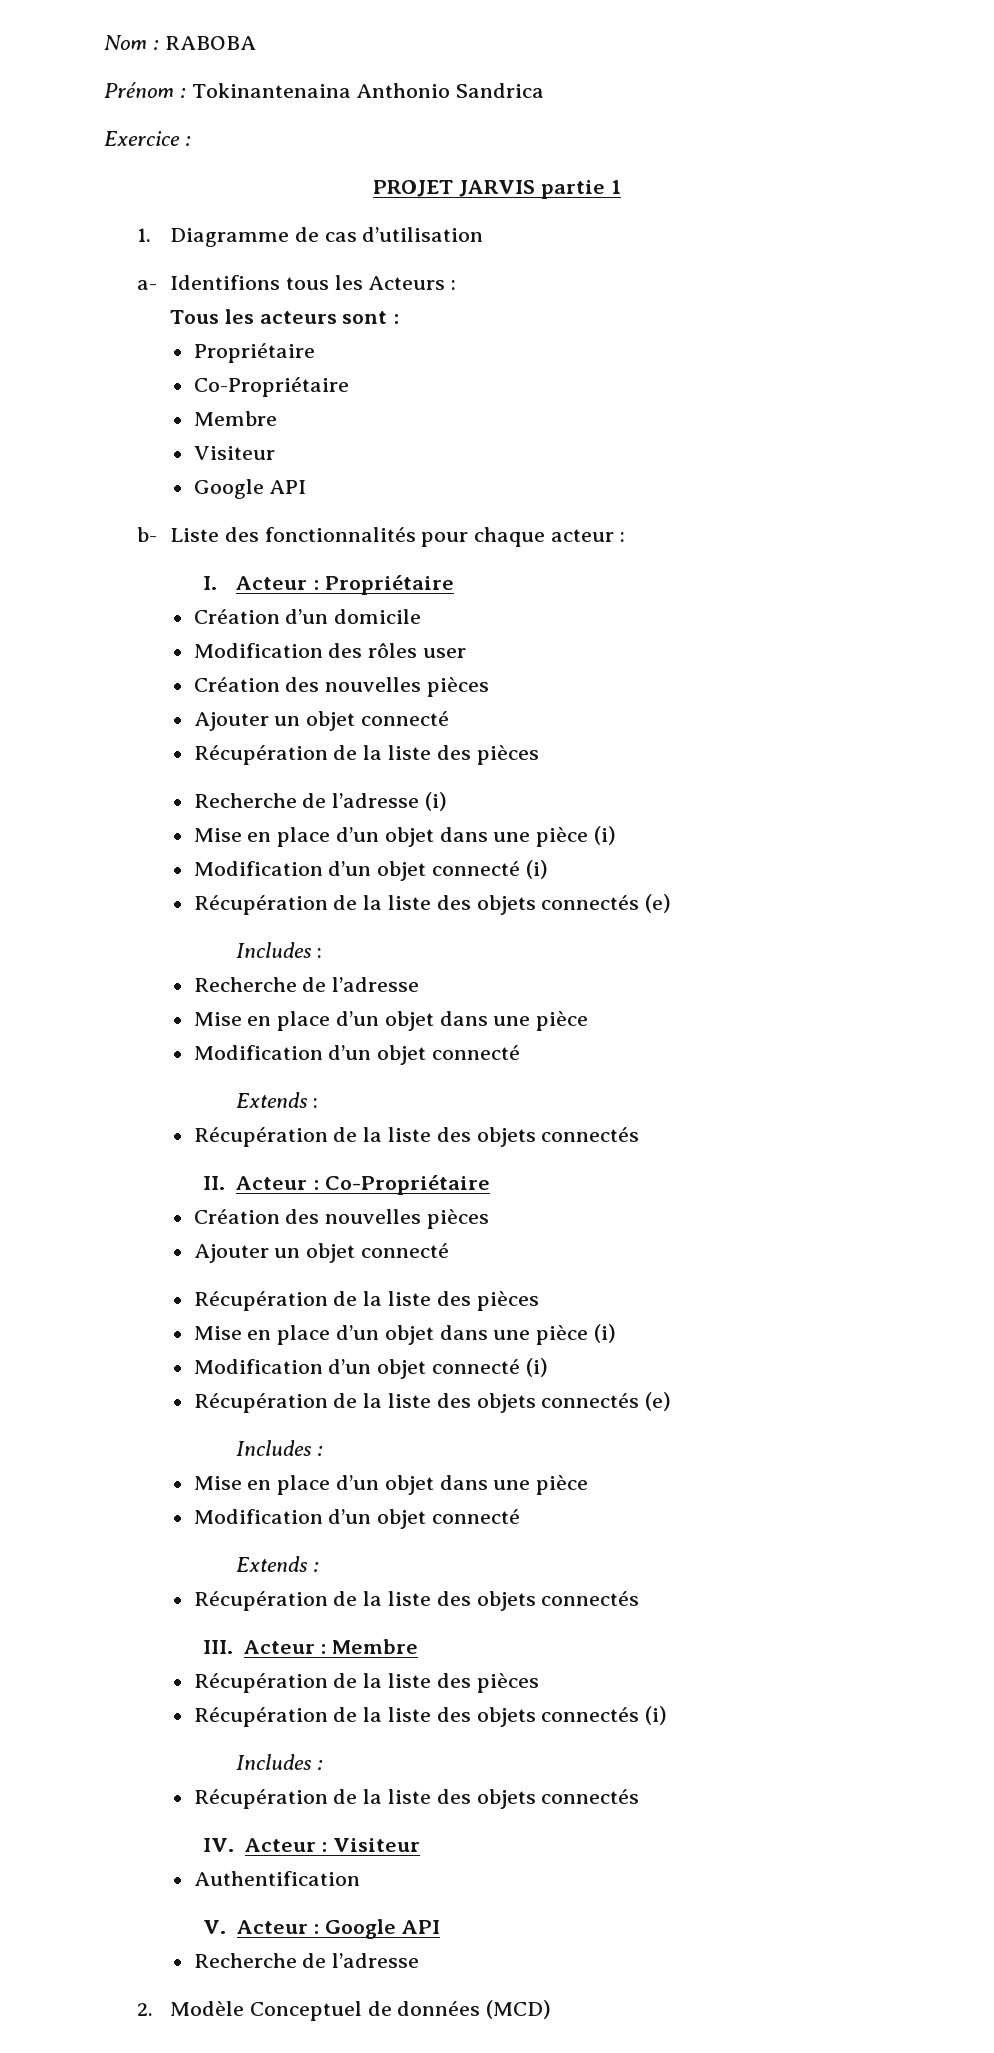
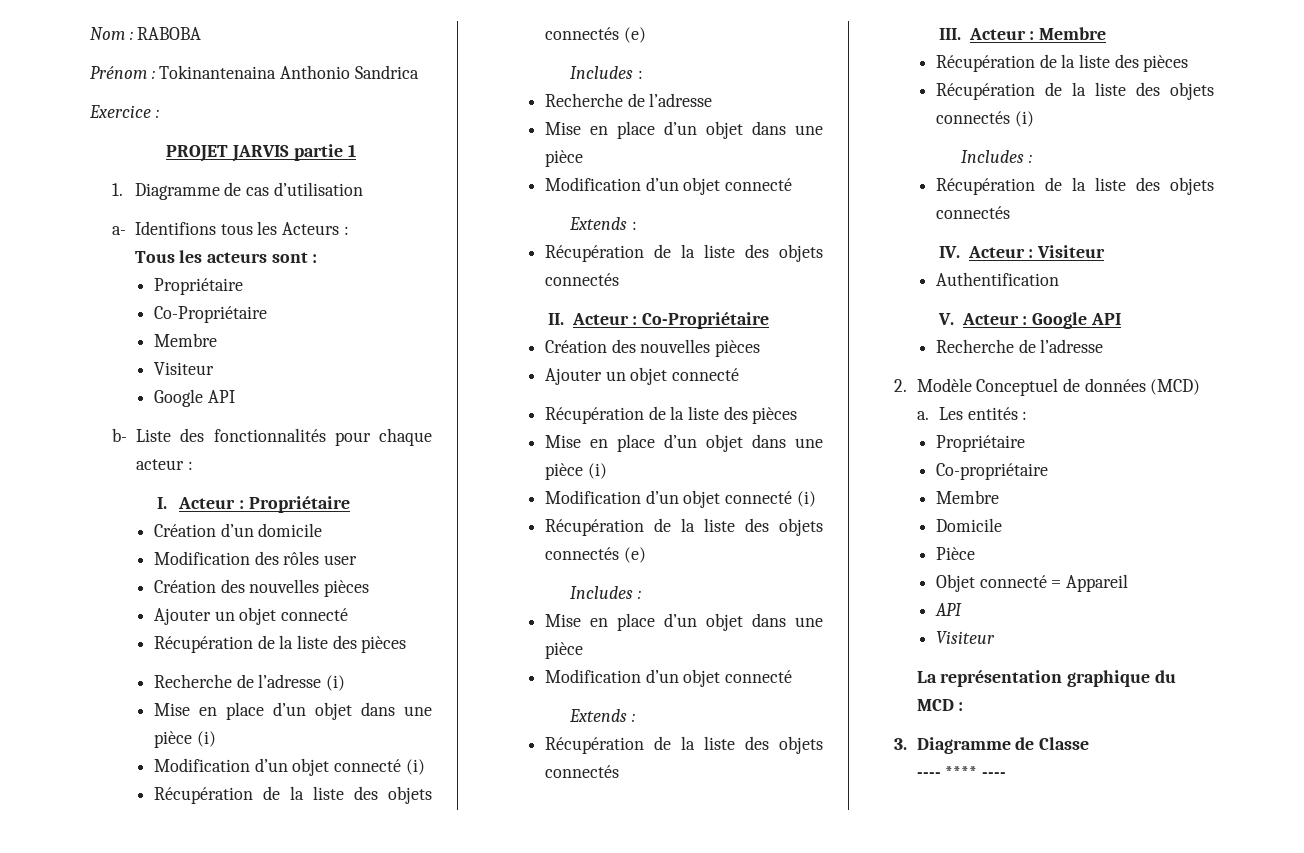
+ a. Les entités :
+ Propriétaire
+ Co-propriétaire
+ Membre
+ Domicile
+ Pièce
+ Objet connecté = Appareil
+ API
+ Visiteur
+ La représentation graphique du MCD :
+ 3. Diagramme de Classe
+ ---- **** ----

